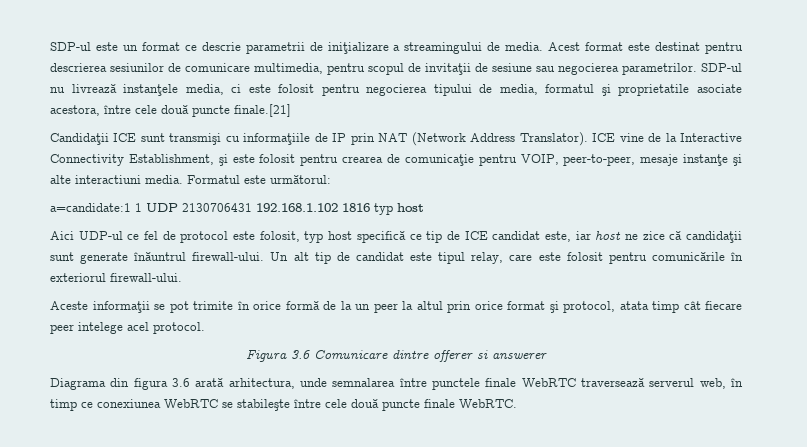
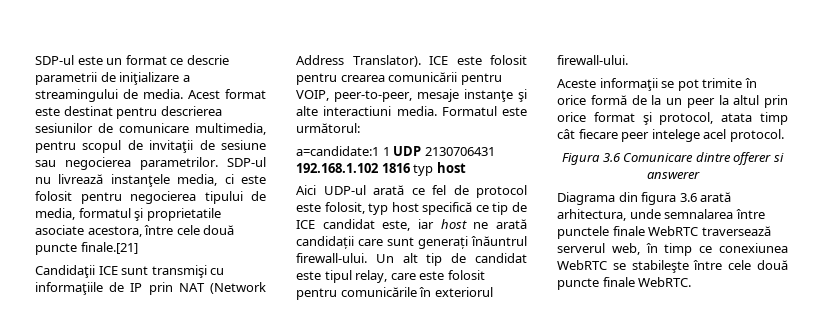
- ICE vine de la Interactive Connectivity Establishment, şi este folosit pentru crearea de comunicaţie pentru VOIP, peer-to-peer, mesaje instanţe şi alte interactiuni media.
+ ICE este folosit pentru crearea comunicării pentru VOIP, peer-to-peer, mesaje instanţe şi alte interactiuni media.
- Aici UDP-ul ce fel de protocol este folosit, typ host specifică ce tip de ICE candidat este, iar host ne zice că candidaţii sunt generate înăuntrul firewall-ului.
+ Aici UDP-ul arată ce fel de protocol este folosit, typ host specifică ce tip de ICE candidat este, iar host ne arată candidații care sunt generați înăuntrul firewall-ului.

